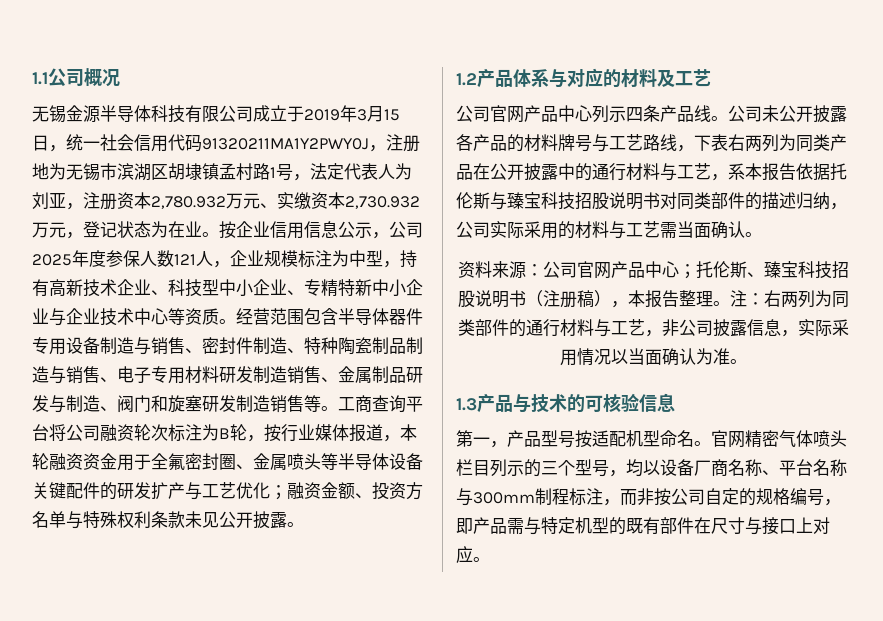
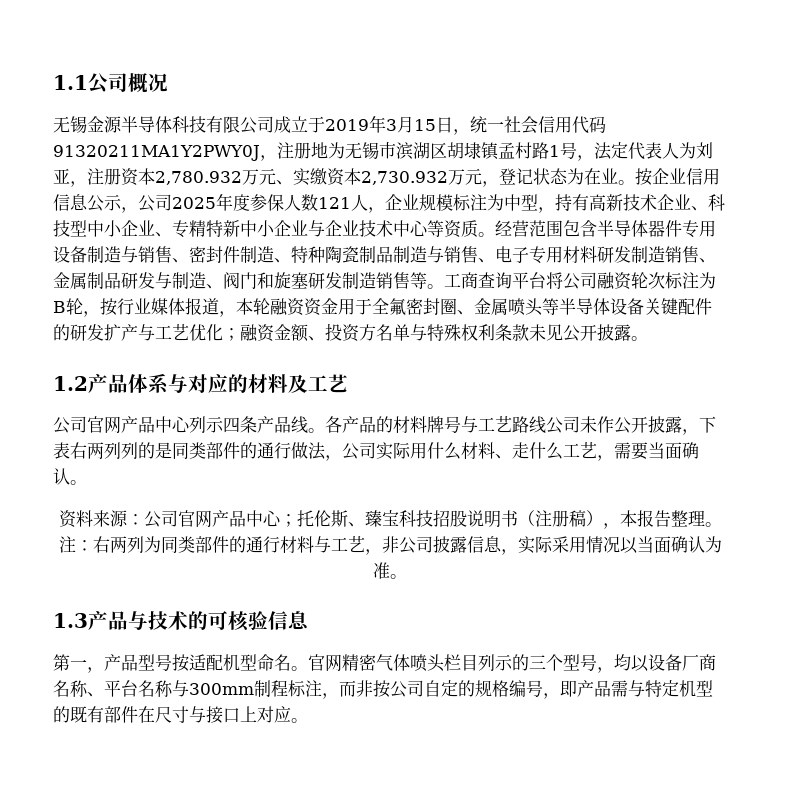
- 公司未公开披露各产品的材料牌号与工艺路线，下表右两列为同类产品在公开披露中的通行材料与工艺，系本报告依据托伦斯与臻宝科技招股说明书对同类部件的描述归纳，公司实际采用的材料与工艺需当面确认。
+ 各产品的材料牌号与工艺路线公司未作公开披露，下表右两列列的是同类部件的通行做法，公司实际用什么材料、走什么工艺，需要当面确认。

